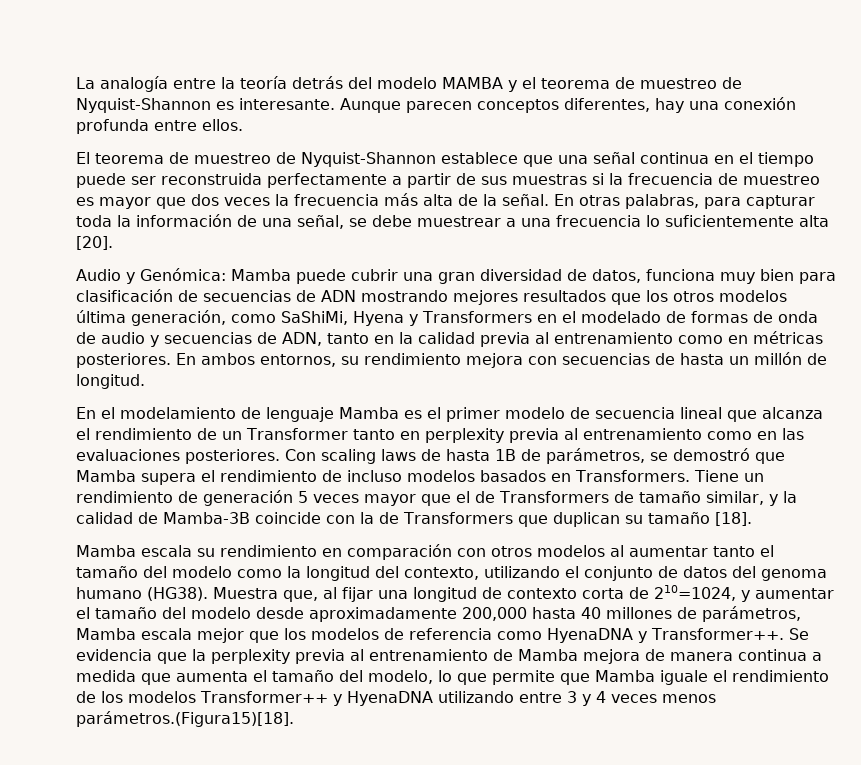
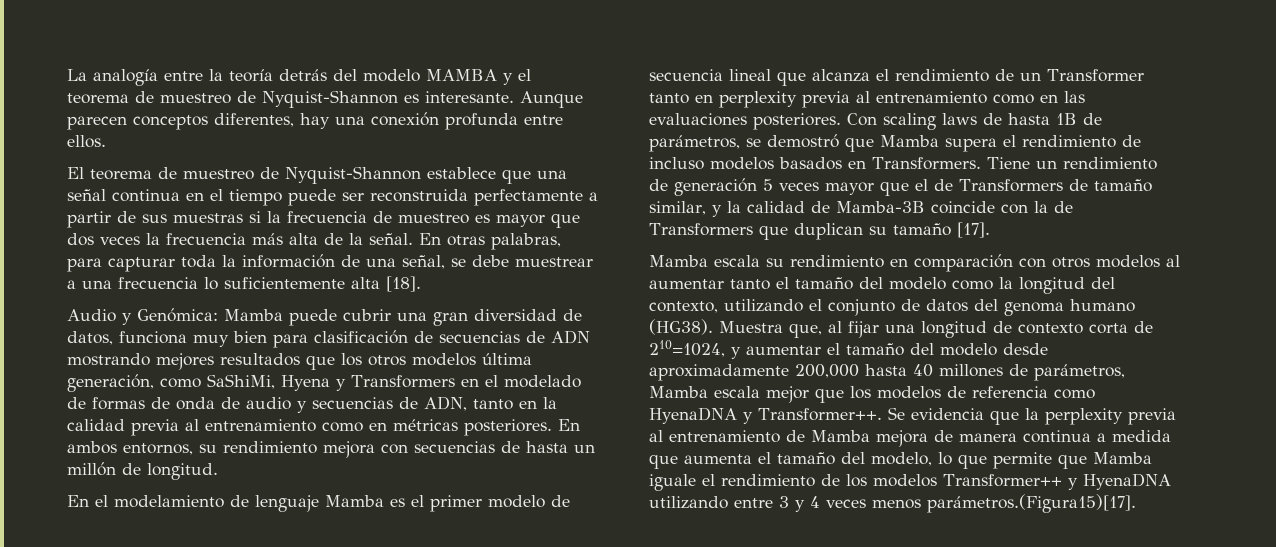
- En otras palabras, para capturar toda la información de una señal, se debe muestrear a una frecuencia lo suficientemente alta [20].
+ En otras palabras, para capturar toda la información de una señal, se debe muestrear a una frecuencia lo suficientemente alta [18].
- Tiene un rendimiento de generación 5 veces mayor que el de Transformers de tamaño similar, y la calidad de Mamba-3B coincide con la de Transformers que duplican su tamaño [18].
+ Tiene un rendimiento de generación 5 veces mayor que el de Transformers de tamaño similar, y la calidad de Mamba-3B coincide con la de Transformers que duplican su tamaño [17].
- Se evidencia que la perplexity previa al entrenamiento de Mamba mejora de manera continua a medida que aumenta el tamaño del modelo, lo que permite que Mamba iguale el rendimiento de los modelos Transformer++ y HyenaDNA utilizando entre 3 y 4 veces menos parámetros.(Figura15)[18].
+ Se evidencia que la perplexity previa al entrenamiento de Mamba mejora de manera continua a medida que aumenta el tamaño del modelo, lo que permite que Mamba iguale el rendimiento de los modelos Transformer++ y HyenaDNA utilizando entre 3 y 4 veces menos parámetros.(Figura15)[17].

